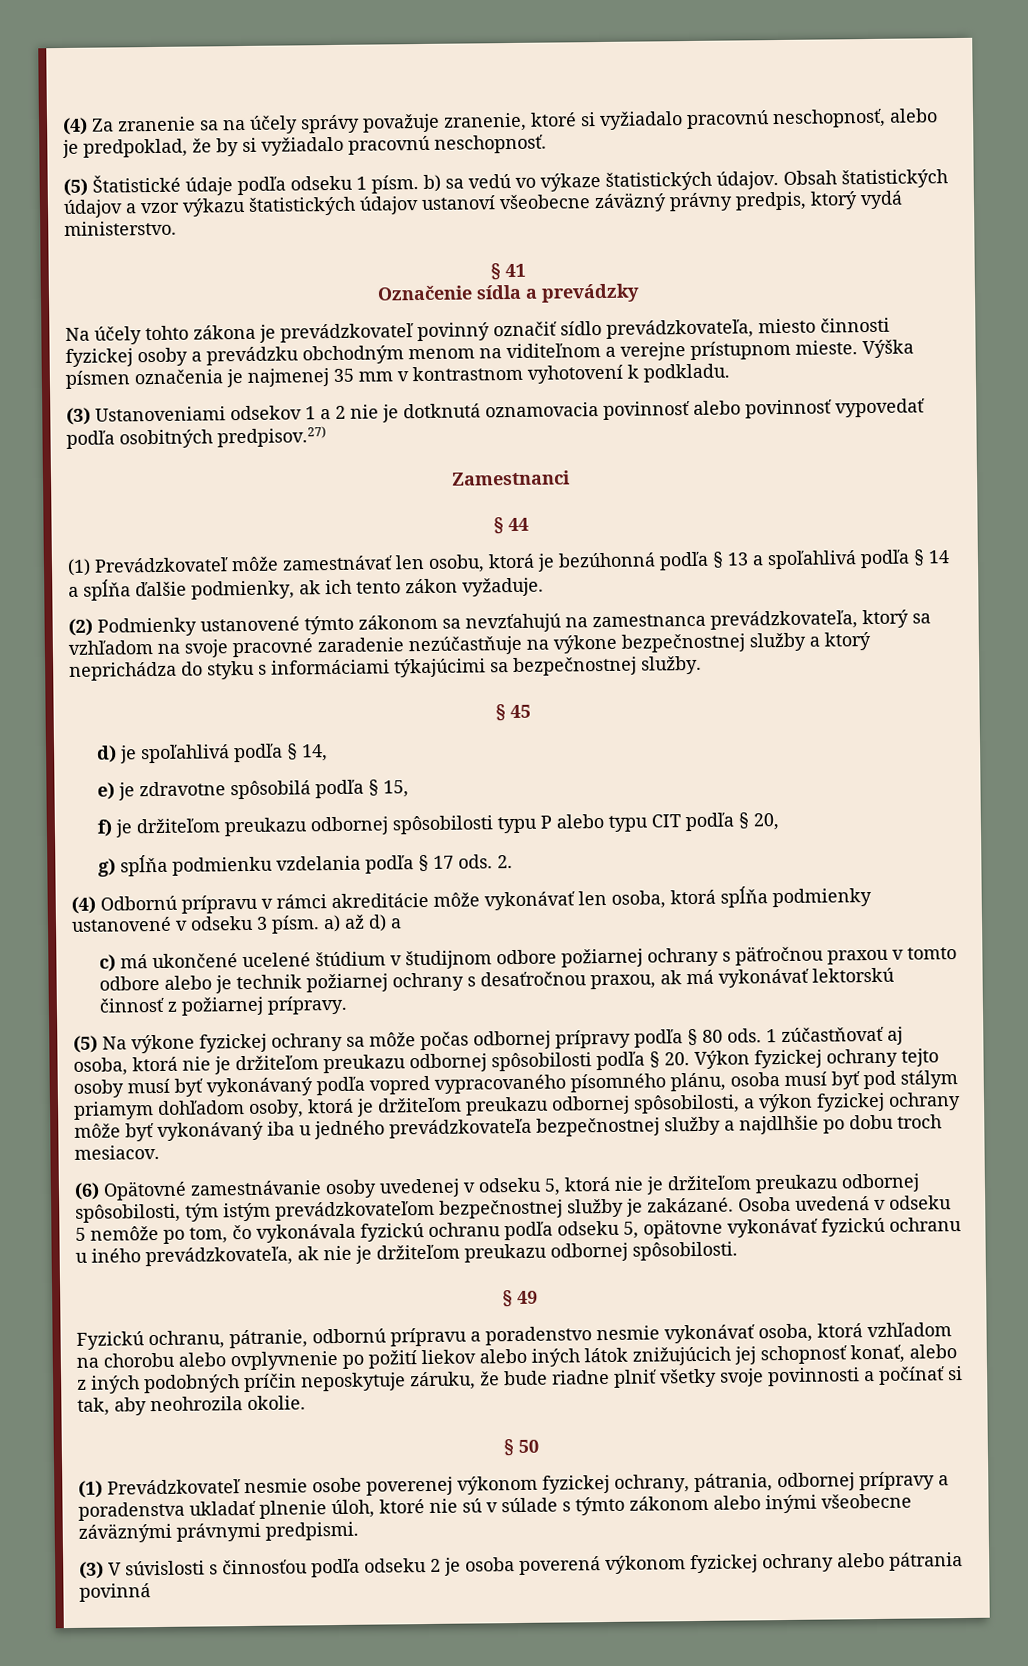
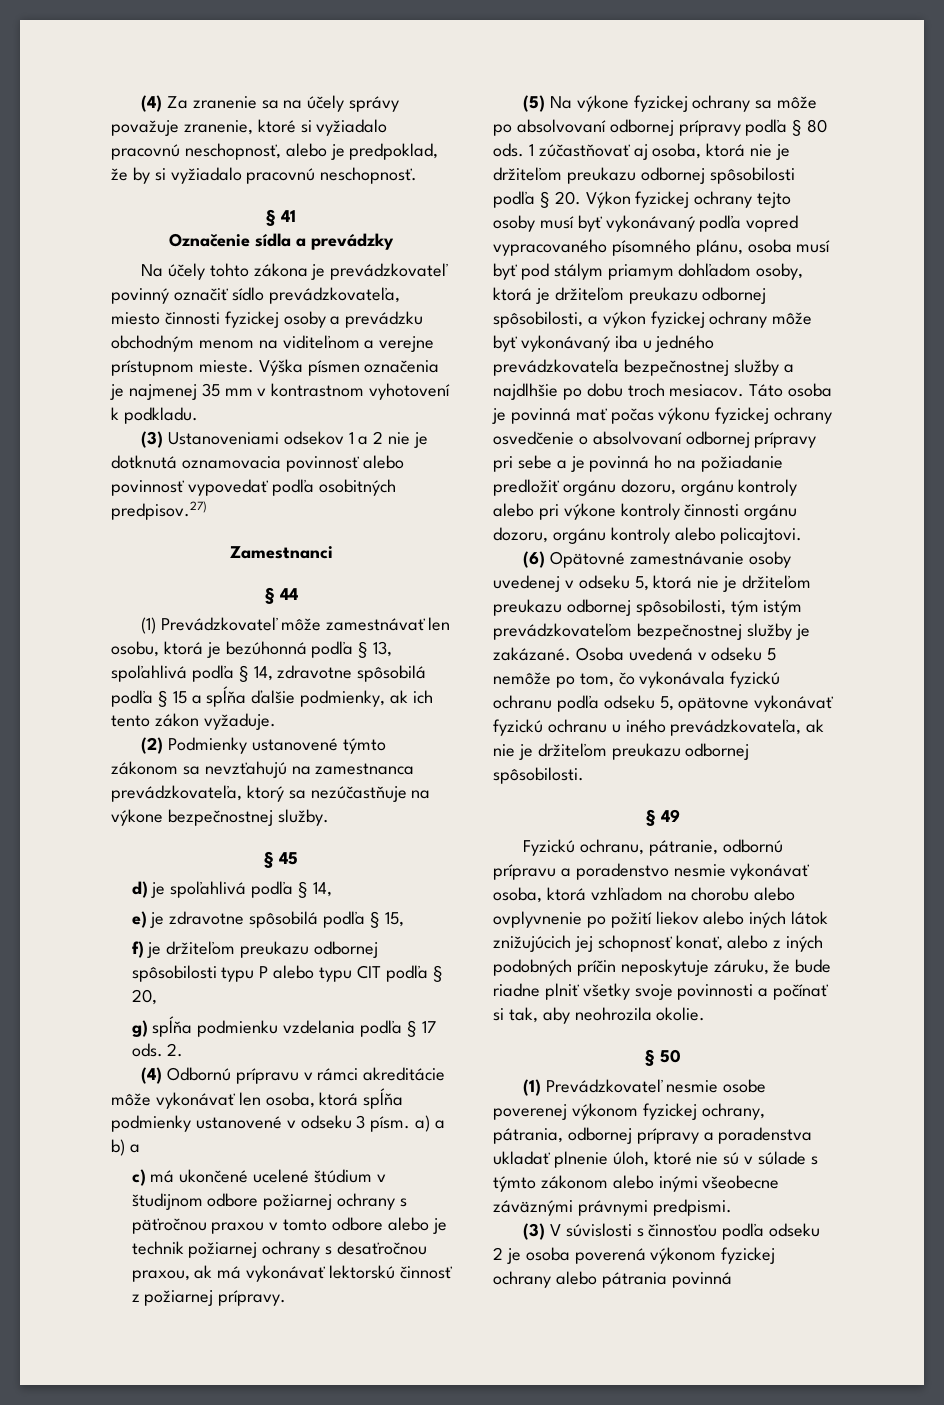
- (5) Štatistické údaje podľa odseku 1 písm. b) sa vedú vo výkaze štatistických údajov. Obsah štatistických údajov a vzor výkazu štatistických údajov ustanoví všeobecne záväzný právny predpis, ktorý vydá ministerstvo.
- (1) Prevádzkovateľ môže zamestnávať len osobu, ktorá je bezúhonná podľa § 13 a spoľahlivá podľa § 14 a spĺňa ďalšie podmienky, ak ich tento zákon vyžaduje.
+ (1) Prevádzkovateľ môže zamestnávať len osobu, ktorá je bezúhonná podľa § 13, spoľahlivá podľa § 14, zdravotne spôsobilá podľa § 15 a spĺňa ďalšie podmienky, ak ich tento zákon vyžaduje.
- (2) Podmienky ustanovené týmto zákonom sa nevzťahujú na zamestnanca prevádzkovateľa, ktorý sa vzhľadom na svoje pracovné zaradenie nezúčastňuje na výkone bezpečnostnej služby a ktorý neprichádza do styku s informáciami týkajúcimi sa bezpečnostnej služby.
+ (2) Podmienky ustanovené týmto zákonom sa nevzťahujú na zamestnanca prevádzkovateľa, ktorý sa nezúčastňuje na výkone bezpečnostnej služby.
- (4) Odbornú prípravu v rámci akreditácie môže vykonávať len osoba, ktorá spĺňa podmienky ustanovené v odseku 3 písm. a) až d) a
+ (4) Odbornú prípravu v rámci akreditácie môže vykonávať len osoba, ktorá spĺňa podmienky ustanovené v odseku 3 písm. a) a b) a
- (5) Na výkone fyzickej ochrany sa môže počas odbornej prípravy podľa § 80 ods.
+ (5) Na výkone fyzickej ochrany sa môže po absolvovaní odbornej prípravy podľa § 80 ods.
+ Táto osoba je povinná mať počas výkonu fyzickej ochrany osvedčenie o absolvovaní odbornej prípravy pri sebe a je povinná ho na požiadanie predložiť orgánu dozoru, orgánu kontroly alebo pri výkone kontroly činnosti orgánu dozoru, orgánu kontroly alebo policajtovi.

